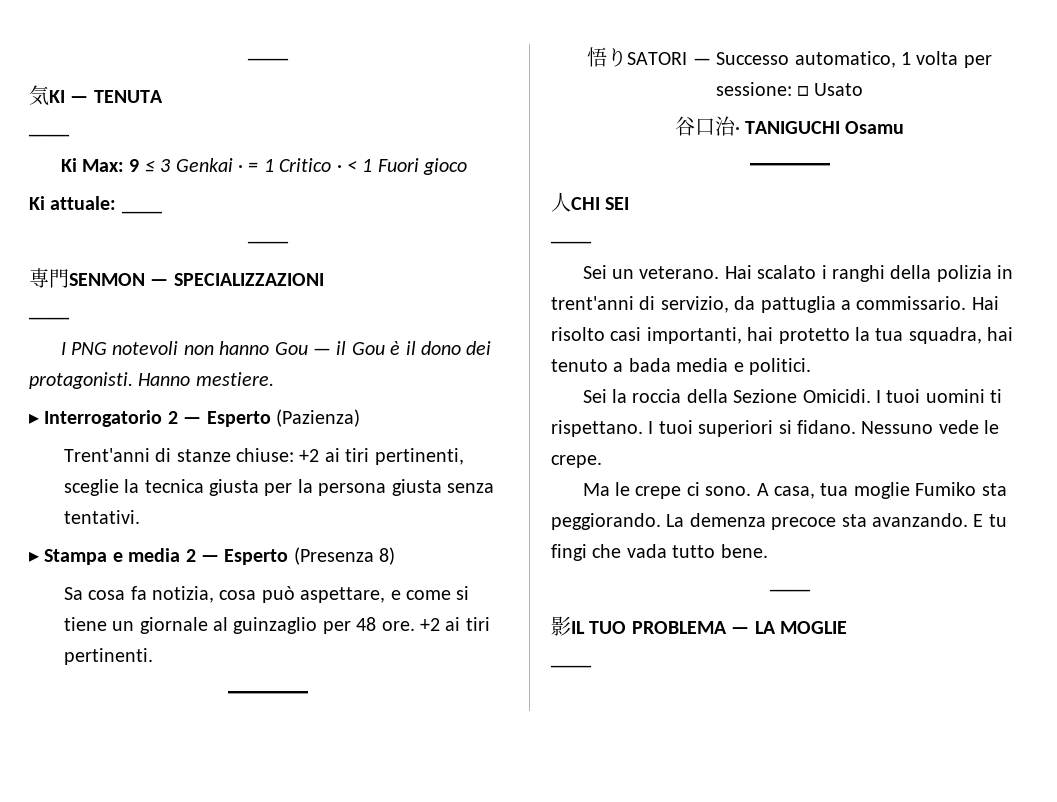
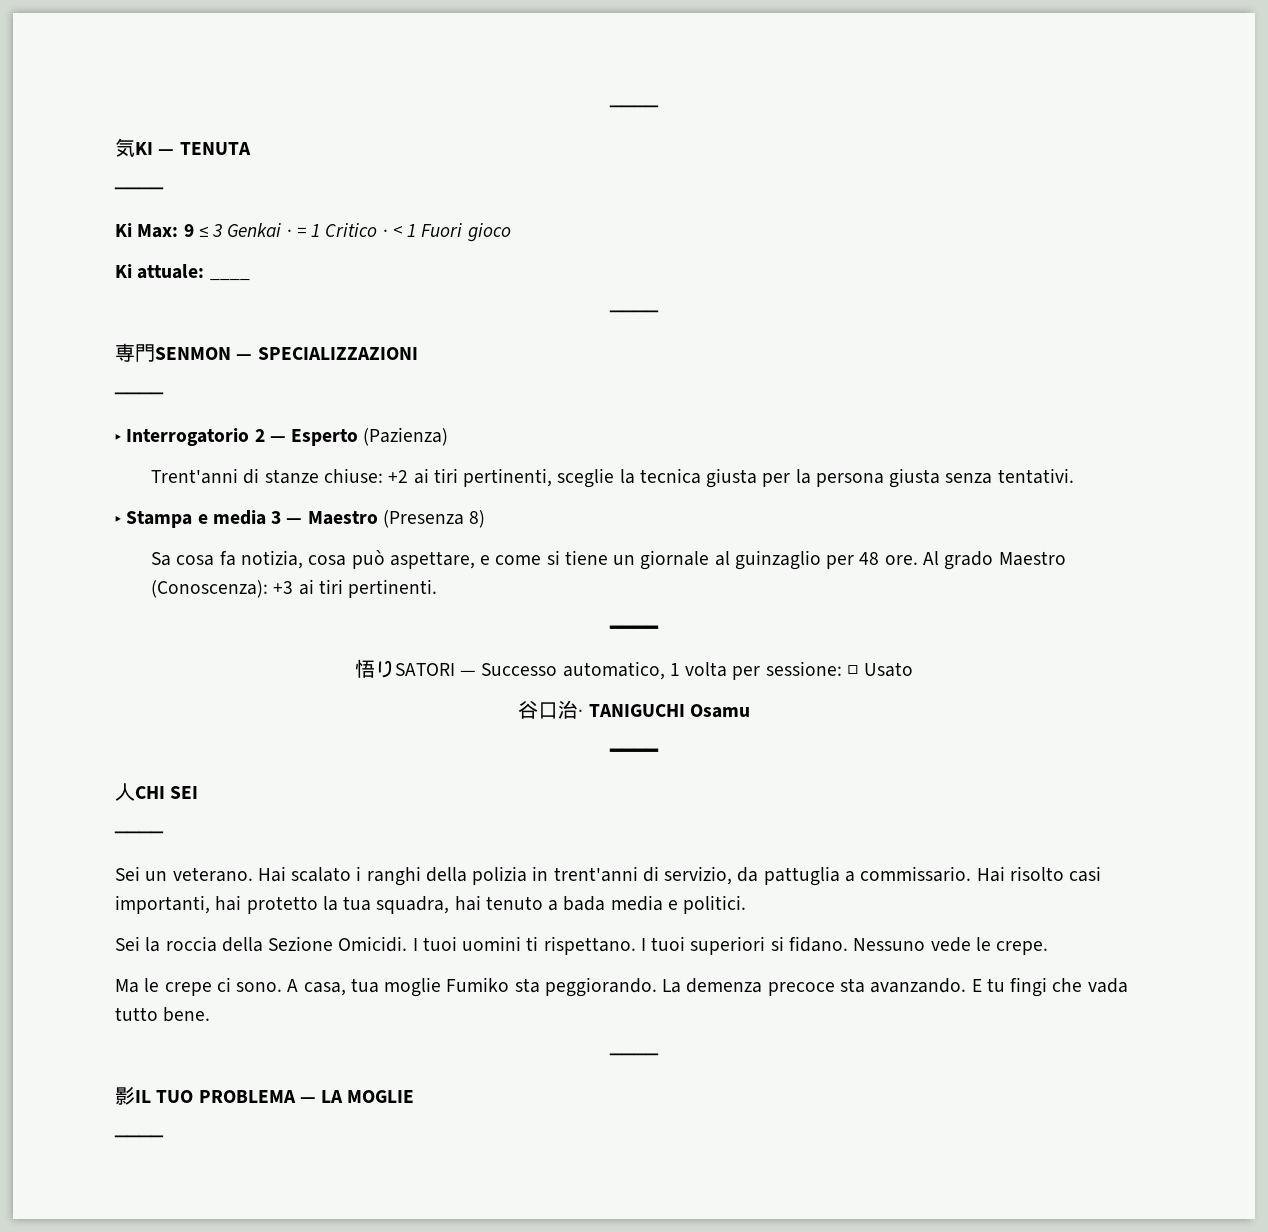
- I PNG notevoli non hanno Gou — il Gou è il dono dei protagonisti. Hanno mestiere.
- ▸ Stampa e media 2 — Esperto (Presenza 8)
+ ▸ Stampa e media 3 — Maestro (Presenza 8)
- +2 ai tiri pertinenti.
+ Al grado Maestro (Conoscenza): +3 ai tiri pertinenti.

